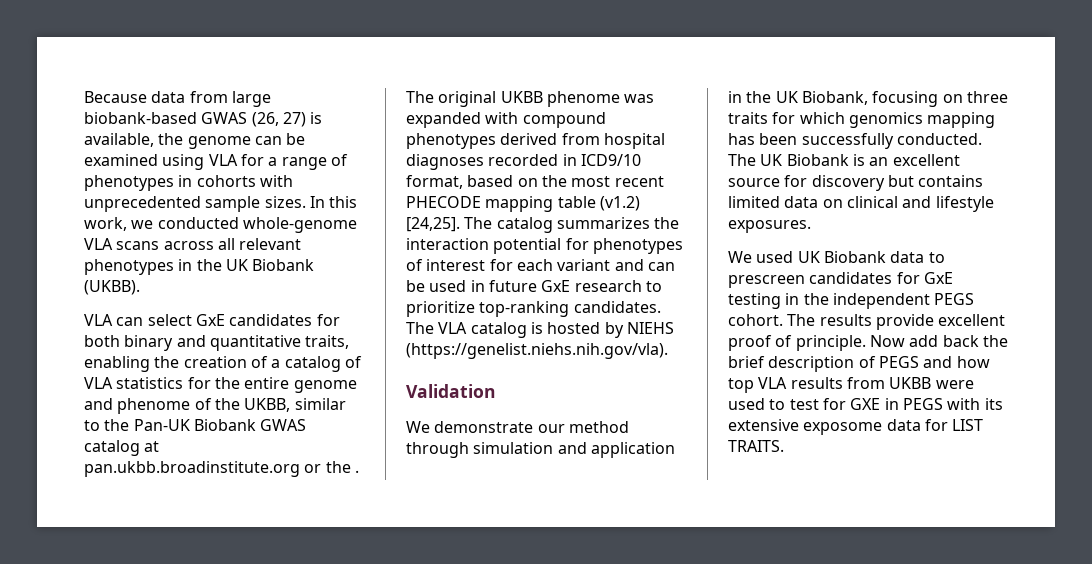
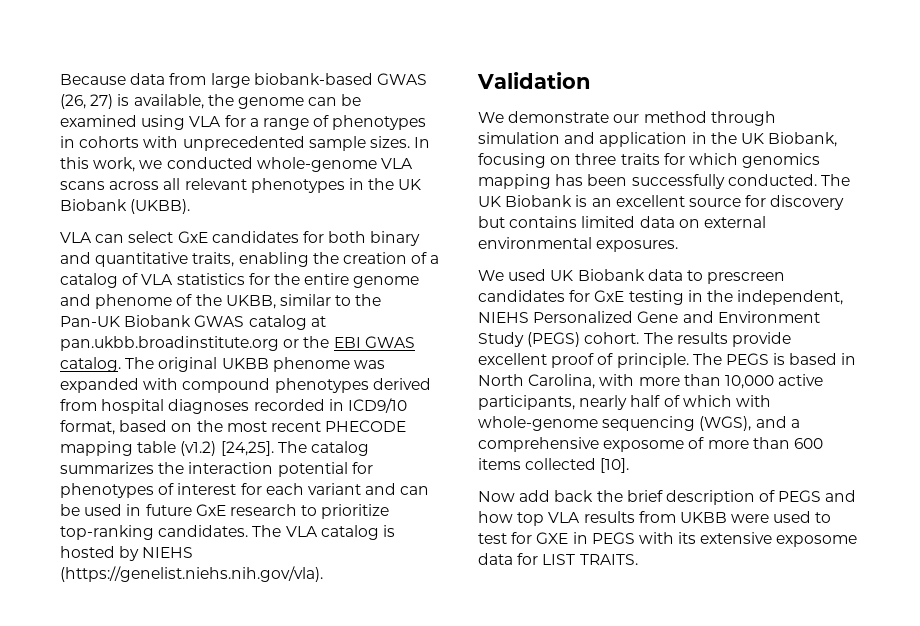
- VLA can select GxE candidates for both binary and quantitative traits, enabling the creation of a catalog of VLA statistics for the entire genome and phenome of the UKBB, similar to the Pan-UK Biobank GWAS catalog at pan.ukbb.broadinstitute.org or the .
+ VLA can select GxE candidates for both binary and quantitative traits, enabling the creation of a catalog of VLA statistics for the entire genome and phenome of the UKBB, similar to the Pan-UK Biobank GWAS catalog at pan.ukbb.broadinstitute.org or the EBI GWAS catalog.
- The UK Biobank is an excellent source for discovery but contains limited data on clinical and lifestyle exposures.
+ The UK Biobank is an excellent source for discovery but contains limited data on external environmental exposures.
- We used UK Biobank data to prescreen candidates for GxE testing in the independent PEGS cohort.
+ We used UK Biobank data to prescreen candidates for GxE testing in the independent, NIEHS Personalized Gene and Environment Study (PEGS) cohort.
- The results provide excellent proof of principle. Now add back the brief description of PEGS and how top VLA results from UKBB were used to test for GXE in PEGS with its extensive exposome data for LIST TRAITS.
+ The results provide excellent proof of principle. The PEGS is based in North Carolina, with more than 10,000 active participants, nearly half of which with whole-genome sequencing (WGS), and a comprehensive exposome of more than 600 items collected [10].
+ Now add back the brief description of PEGS and how top VLA results from UKBB were used to test for GXE in PEGS with its extensive exposome data for LIST TRAITS.

